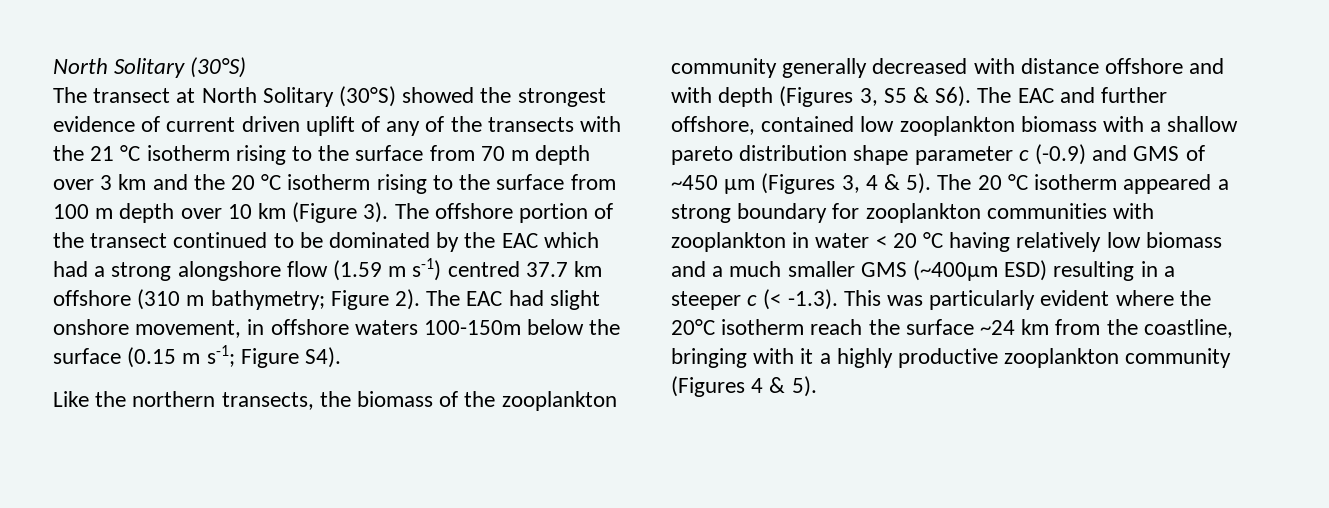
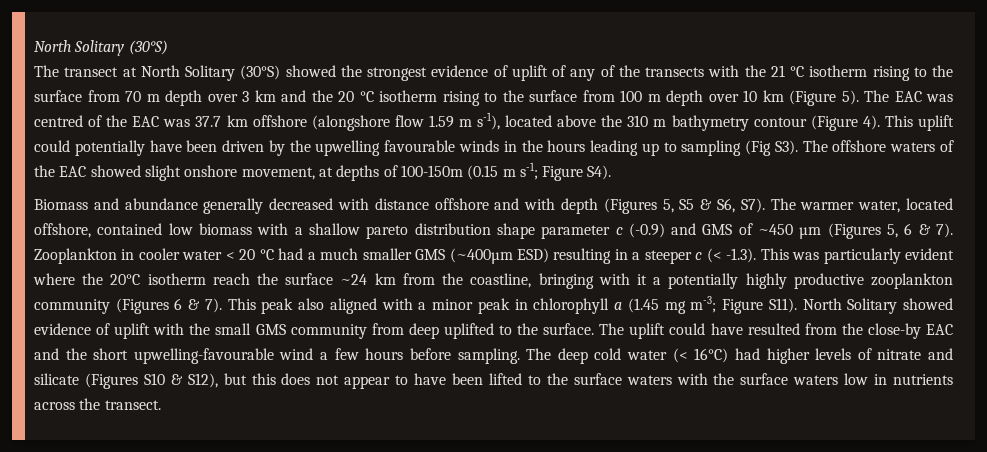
- The transect at North Solitary (30°S) showed the strongest evidence of current driven uplift of any of the transects with the 21 °C isotherm rising to the surface from 70 m depth over 3 km and the 20 °C isotherm rising to the surface from 100 m depth over 10 km (Figure 3). The offshore portion of the transect continued to be dominated by the EAC which had a strong alongshore flow (1.59 m s-1) centred 37.7 km offshore (310 m bathymetry; Figure 2). The EAC had slight onshore movement, in offshore waters 100-150m below the surface (0.15 m s-1; Figure S4).
+ The transect at North Solitary (30°S) showed the strongest evidence of uplift of any of the transects with the 21 °C isotherm rising to the surface from 70 m depth over 3 km and the 20 °C isotherm rising to the surface from 100 m depth over 10 km (Figure 5). The EAC was centred of the EAC was 37.7 km offshore (alongshore flow 1.59 m s-1), located above the 310 m bathymetry contour (Figure 4). This uplift could potentially have been driven by the upwelling favourable winds in the hours leading up to sampling (Fig S3). The offshore waters of the EAC showed slight onshore movement, at depths of 100-150m (0.15 m s-1; Figure S4).
- Like the northern transects, the biomass of the zooplankton community generally decreased with distance offshore and with depth (Figures 3, S5 & S6). The EAC and further offshore, contained low zooplankton biomass with a shallow pareto distribution shape parameter c (-0.9) and GMS of ~450 µm (Figures 3, 4 & 5). The 20 °C isotherm appeared a strong boundary for zooplankton communities with zooplankton in water < 20 °C having relatively low biomass and a much smaller GMS (~400µm ESD) resulting in a steeper c (< -1.3). This was particularly evident where the 20°C isotherm reach the surface ~24 km from the coastline, bringing with it a highly productive zooplankton community (Figures 4 & 5).
+ Biomass and abundance generally decreased with distance offshore and with depth (Figures 5, S5 & S6, S7). The warmer water, located offshore, contained low biomass with a shallow pareto distribution shape parameter c (-0.9) and GMS of ~450 µm (Figures 5, 6 & 7). Zooplankton in cooler water < 20 °C had a much smaller GMS (~400µm ESD) resulting in a steeper c (< -1.3). This was particularly evident where the 20°C isotherm reach the surface ~24 km from the coastline, bringing with it a potentially highly productive zooplankton community (Figures 6 & 7). This peak also aligned with a minor peak in chlorophyll a (1.45 mg m-3; Figure S11). North Solitary showed evidence of uplift with the small GMS community from deep uplifted to the surface. The uplift could have resulted from the close-by EAC and the short upwelling-favourable wind a few hours before sampling. The deep cold water (< 16°C) had higher levels of nitrate and silicate (Figures S10 & S12), but this does not appear to have been lifted to the surface waters with the surface waters low in nutrients across the transect.

